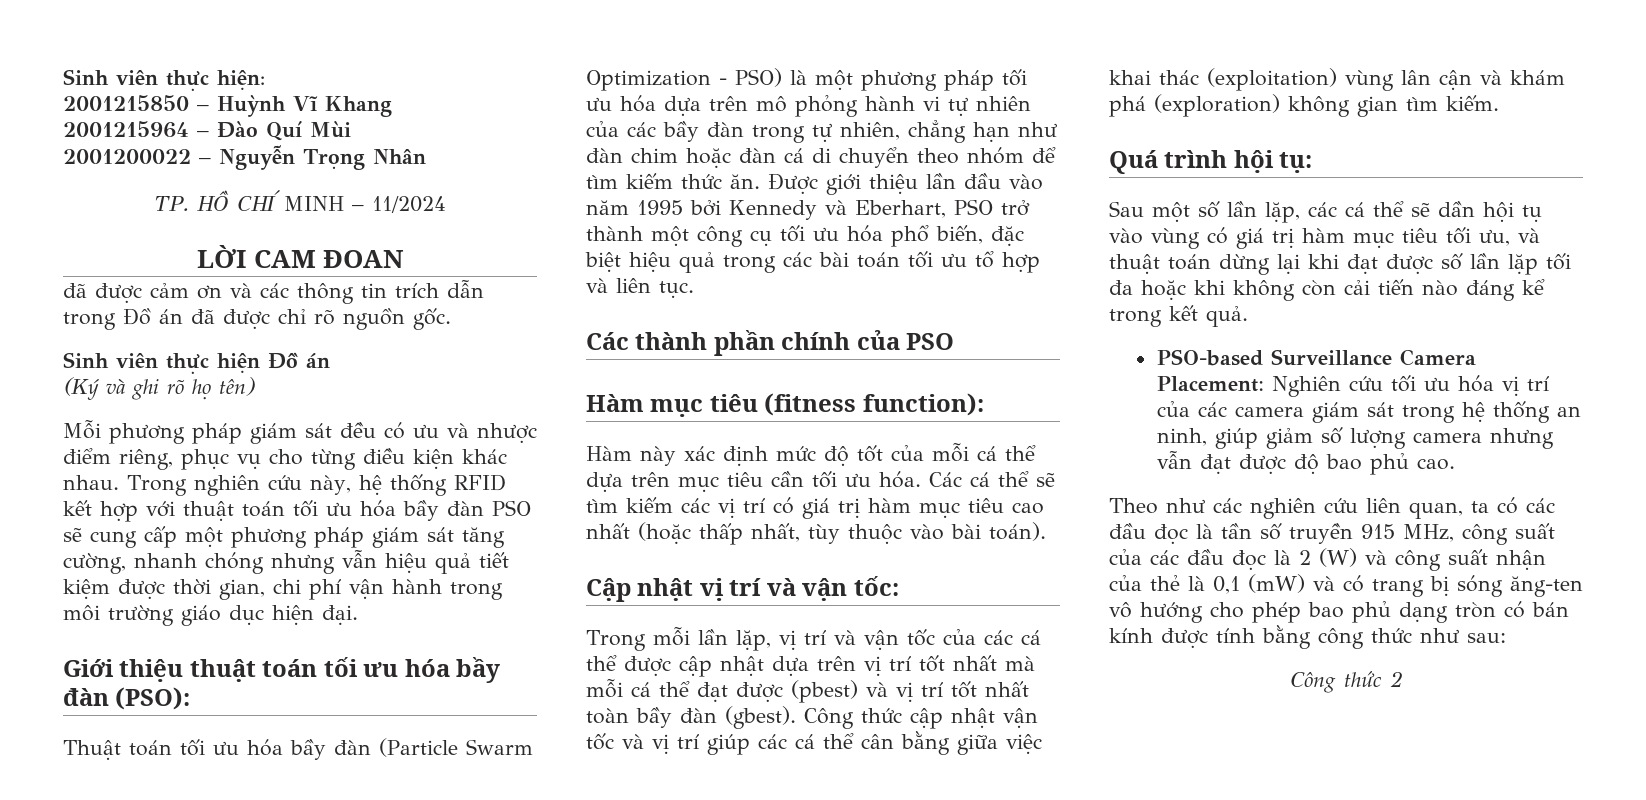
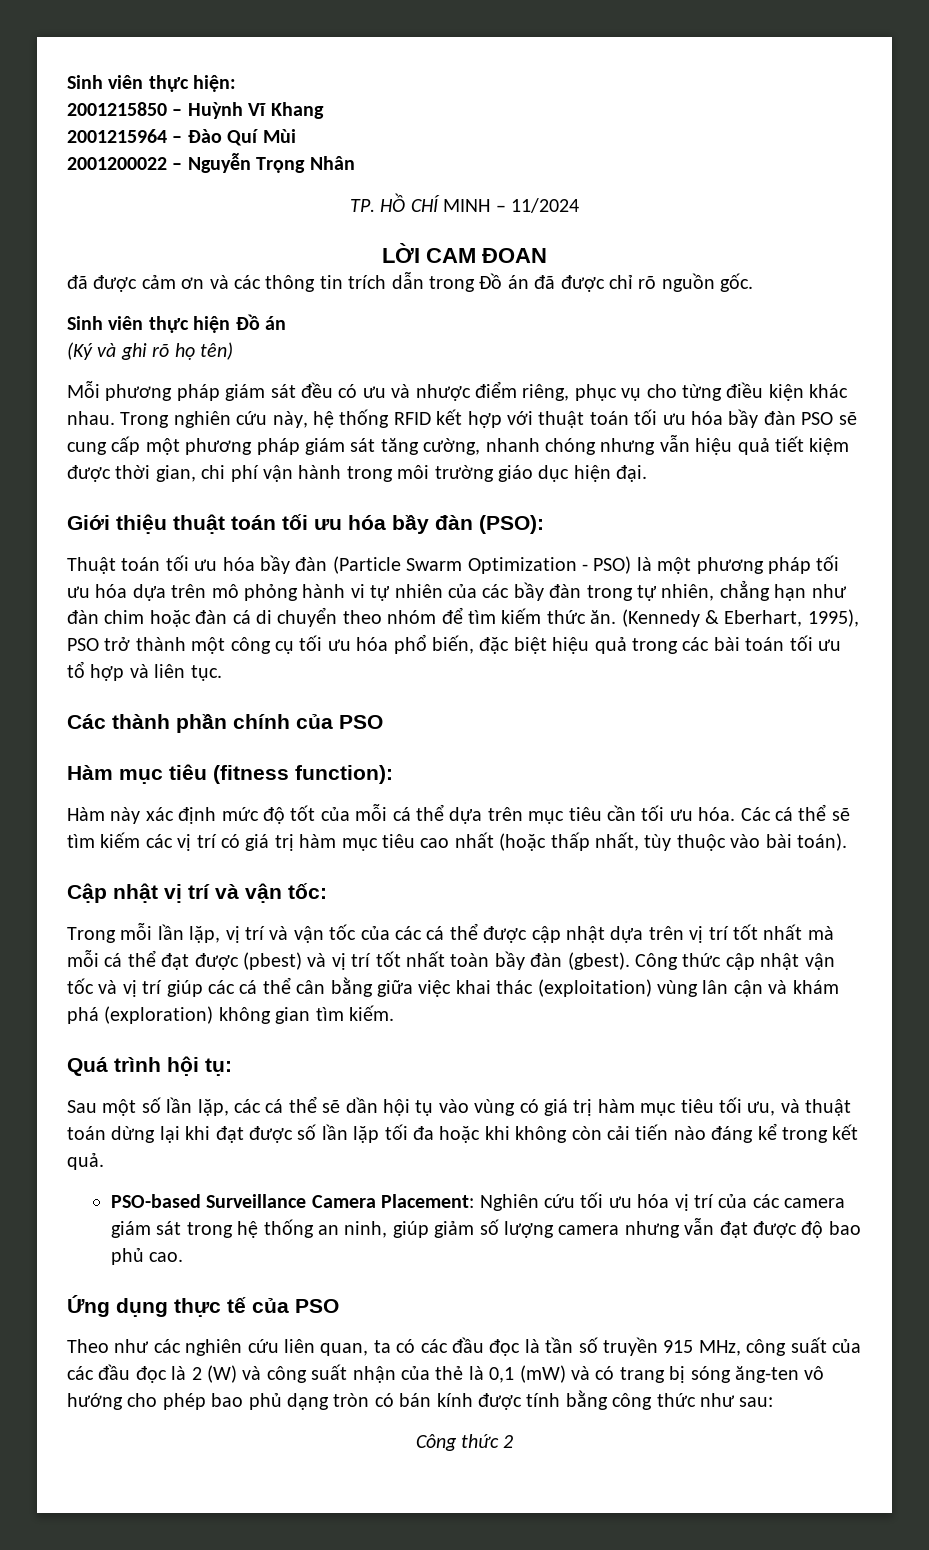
- Được giới thiệu lần đầu vào năm 1995 bởi Kennedy và Eberhart, PSO trở thành một công cụ tối ưu hóa phổ biến, đặc biệt hiệu quả trong các bài toán tối ưu tổ hợp và liên tục.
+ (Kennedy & Eberhart, 1995), PSO trở thành một công cụ tối ưu hóa phổ biến, đặc biệt hiệu quả trong các bài toán tối ưu tổ hợp và liên tục.
+ Ứng dụng thực tế của PSO

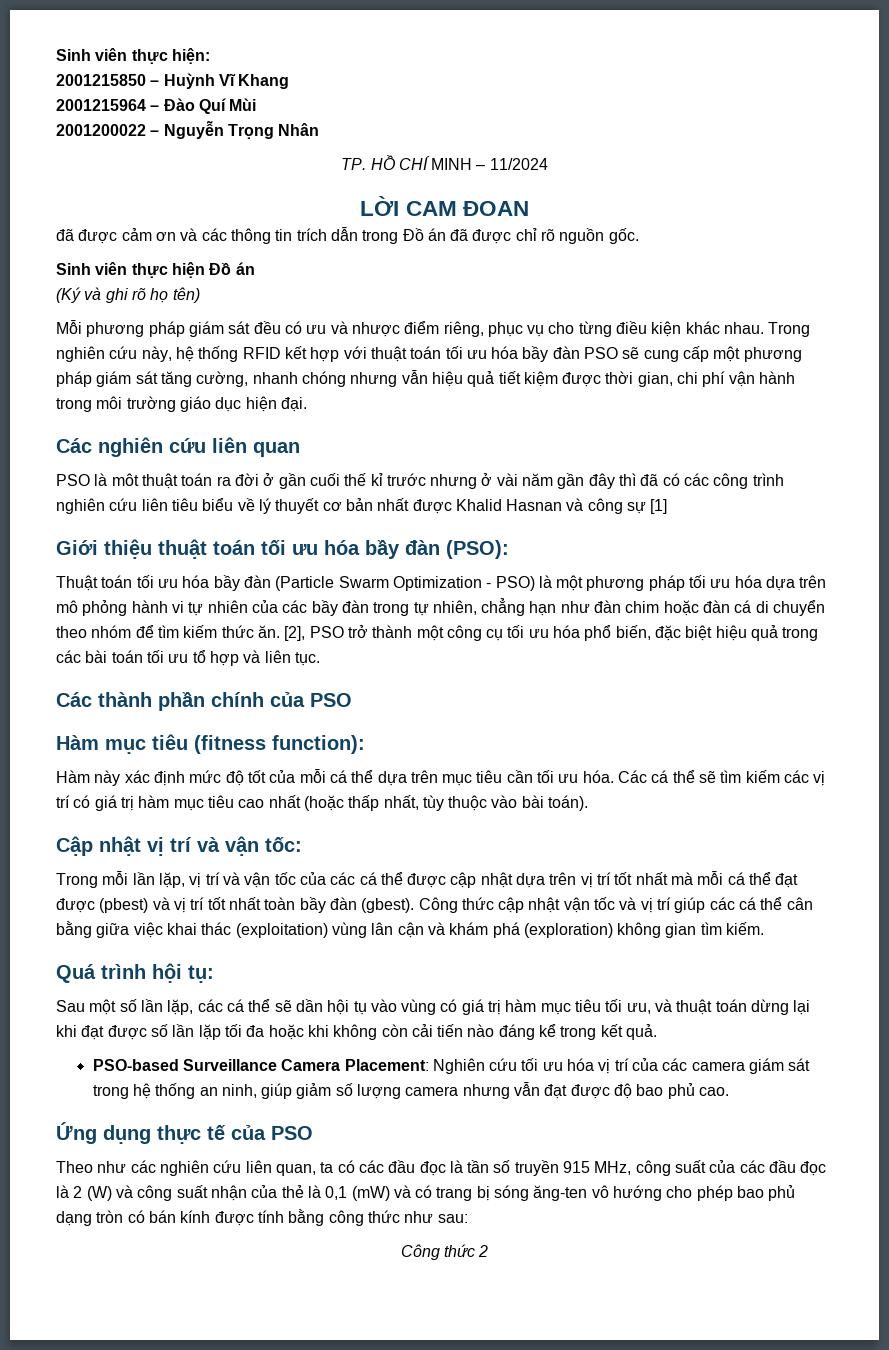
+ Các nghiên cứu liên quan
+ PSO là môt thuật toán ra đời ở gần cuối thế kỉ trước nhưng ở vài năm gần đây thì đã có các công trình nghiên cứu liên tiêu biểu về lý thuyết cơ bản nhất được Khalid Hasnan và công sự [1]
- (Kennedy & Eberhart, 1995), PSO trở thành một công cụ tối ưu hóa phổ biến, đặc biệt hiệu quả trong các bài toán tối ưu tổ hợp và liên tục.
+ [2], PSO trở thành một công cụ tối ưu hóa phổ biến, đặc biệt hiệu quả trong các bài toán tối ưu tổ hợp và liên tục.

